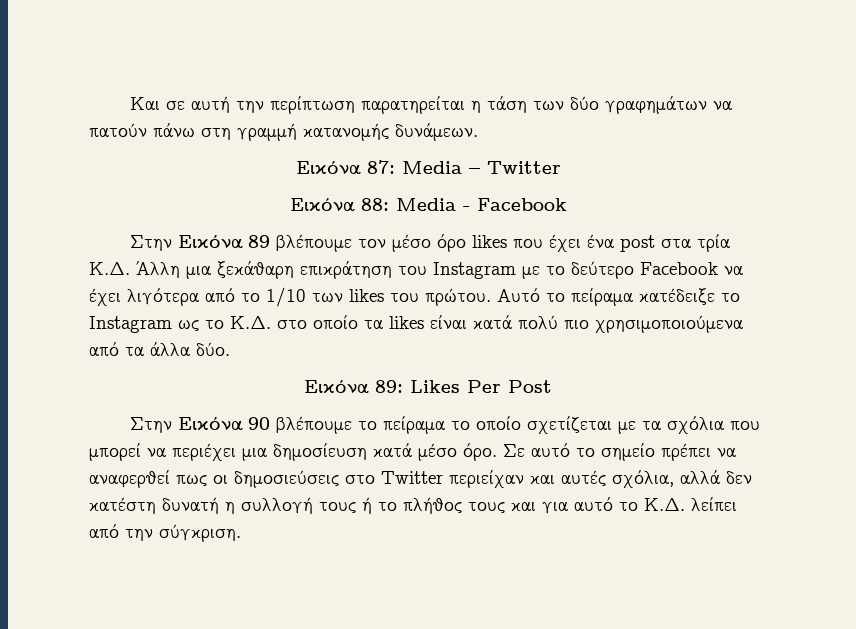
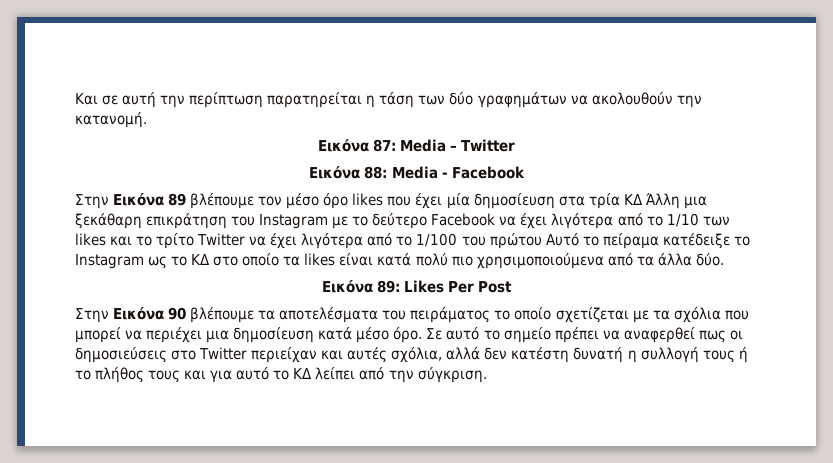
- Και σε αυτή την περίπτωση παρατηρείται η τάση των δύο γραφημάτων να πατούν πάνω στη γραμμή κατανομής δυνάμεων.
+ Και σε αυτή την περίπτωση παρατηρείται η τάση των δύο γραφημάτων να ακολουθούν την κατανομή.
- Στην Εικόνα 89 βλέπουμε τον μέσο όρο likes που έχει ένα post στα τρία Κ.Δ. Άλλη μια ξεκάθαρη επικράτηση του Instagram με το δεύτερο Facebook να έχει λιγότερα από το 1/10 των likes του πρώτου. Αυτό το πείραμα κατέδειξε το Instagram ως το Κ.Δ. στο οποίο τα likes είναι κατά πολύ πιο χρησιμοποιούμενα από τα άλλα δύο.
+ Στην Εικόνα 89 βλέπουμε τον μέσο όρο likes που έχει μία δημοσίευση στα τρία ΚΔ Άλλη μια ξεκάθαρη επικράτηση του Instagram με το δεύτερο Facebook να έχει λιγότερα από το 1/10 των likes και το τρίτο Twitter να έχει λιγότερα από το 1/100 του πρώτου Αυτό το πείραμα κατέδειξε το Instagram ως το ΚΔ στο οποίο τα likes είναι κατά πολύ πιο χρησιμοποιούμενα από τα άλλα δύο.
- Στην Εικόνα 90 βλέπουμε το πείραμα το οποίο σχετίζεται με τα σχόλια που μπορεί να περιέχει μια δημοσίευση κατά μέσο όρο.
+ Στην Εικόνα 90 βλέπουμε τα αποτελέσματα του πειράματος το οποίο σχετίζεται με τα σχόλια που μπορεί να περιέχει μια δημοσίευση κατά μέσο όρο.
- Σε αυτό το σημείο πρέπει να αναφερθεί πως οι δημοσιεύσεις στο Twitter περιείχαν και αυτές σχόλια, αλλά δεν κατέστη δυνατή η συλλογή τους ή το πλήθος τους και για αυτό το Κ.Δ. λείπει από την σύγκριση.
+ Σε αυτό το σημείο πρέπει να αναφερθεί πως οι δημοσιεύσεις στο Twitter περιείχαν και αυτές σχόλια, αλλά δεν κατέστη δυνατή η συλλογή τους ή το πλήθος τους και για αυτό το ΚΔ λείπει από την σύγκριση.

